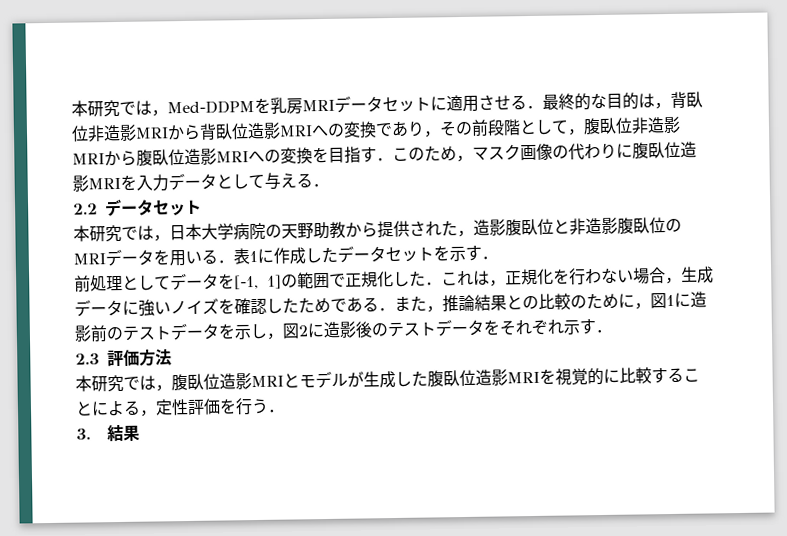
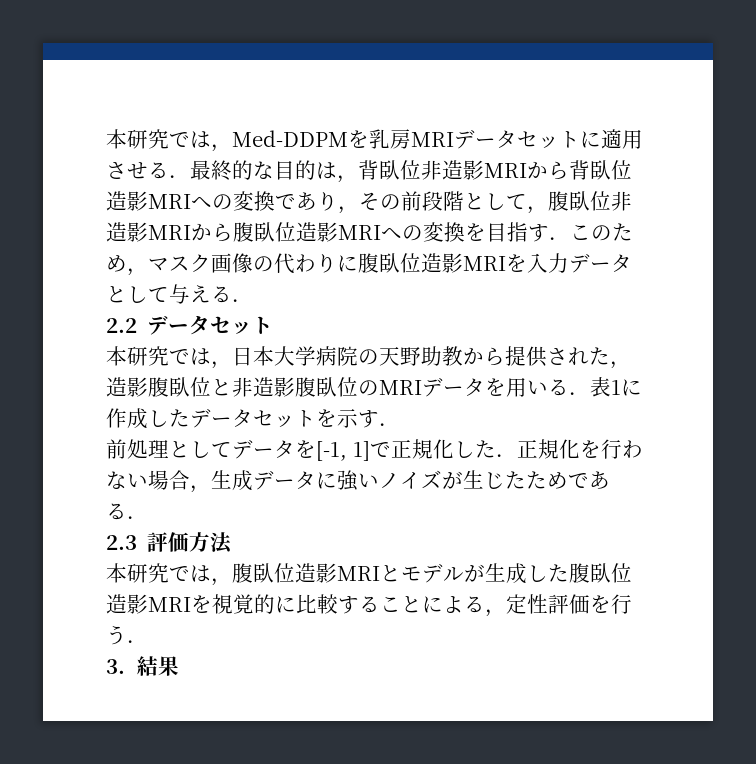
- 前処理としてデータを[-1, 1]の範囲で正規化した．これは，正規化を行わない場合，生成データに強いノイズを確認したためである．また，推論結果との比較のために，図1に造影前のテストデータを示し，図2に造影後のテストデータをそれぞれ示す．
+ 前処理としてデータを[-1, 1]で正規化した．正規化を行わない場合，生成データに強いノイズが生じたためである．

